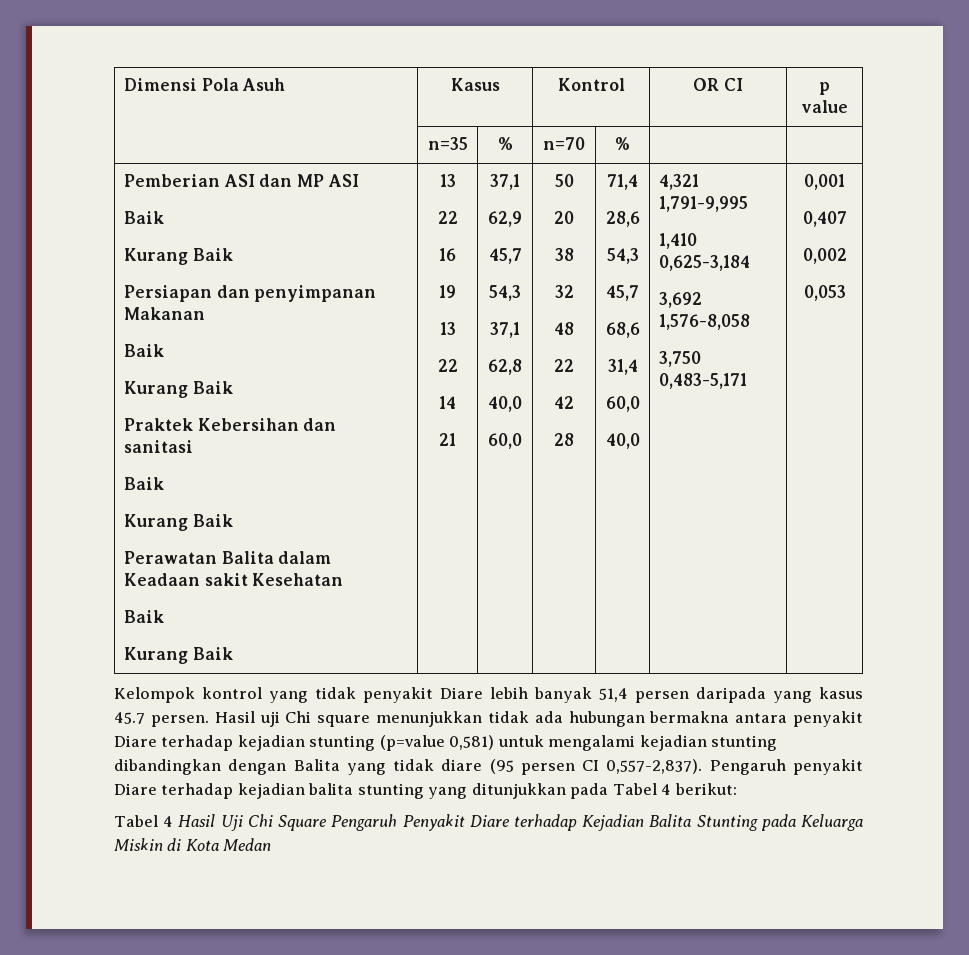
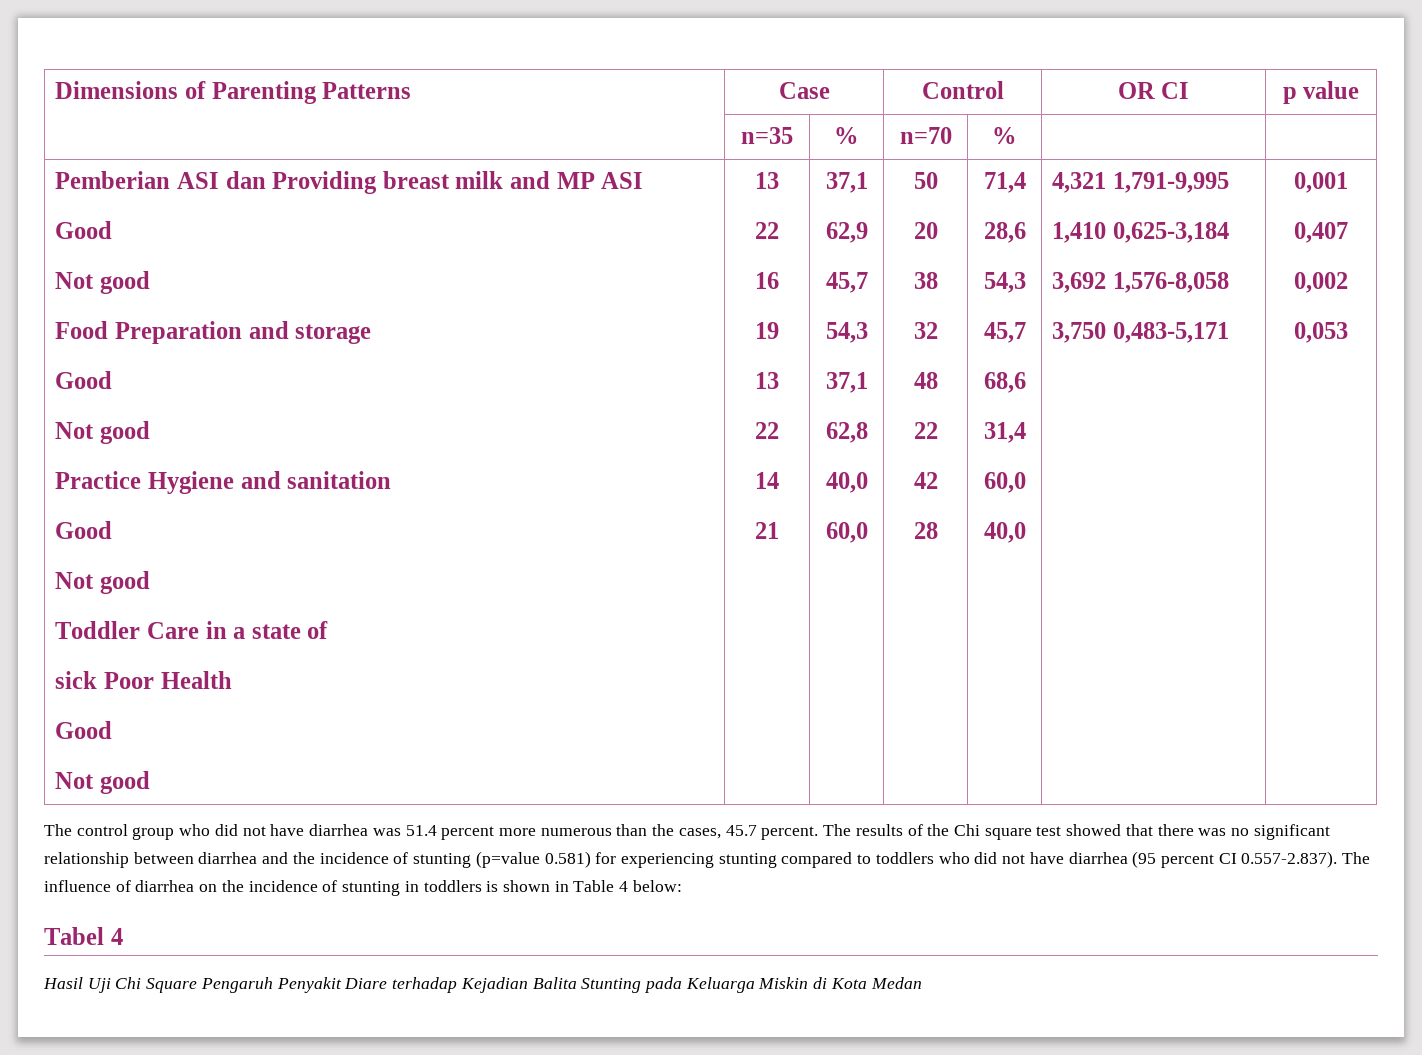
- Dimensi Pola Asuh | Kasus | Kontrol | OR CI | p value
+ Dimensions of Parenting Patterns | Case | Control | OR CI | p value
- Pemberian ASI dan MP ASI
- Baik
- Kurang Baik
- Persiapan dan penyimpanan Makanan
- Baik
- Kurang Baik
- Praktek Kebersihan dan sanitasi
- Baik
- Kurang Baik
- Perawatan Balita dalam Keadaan sakit Kesehatan
- Baik
- Kurang Baik
+ Pemberian ASI dan Providing breast milk and MP ASI
+ Good
+ Not good
+ Food Preparation and storage
+ Good
+ Not good
+ Practice Hygiene and sanitation
+ Good
+ Not good
+ Toddler Care in a state of
+ sick Poor Health
+ Good
+ Not good
- Kelompok kontrol yang tidak penyakit Diare lebih banyak 51,4 persen daripada yang kasus 45.7 persen. Hasil uji Chi square menunjukkan tidak ada hubungan bermakna antara penyakit Diare terhadap kejadian stunting (p=value 0,581) untuk mengalami kejadian stunting dibandingkan dengan Balita yang tidak diare (95 persen CI 0,557-2,837). Pengaruh penyakit Diare terhadap kejadian balita stunting yang ditunjukkan pada Tabel 4 berikut:
- Tabel 4 Hasil Uji Chi Square Pengaruh Penyakit Diare terhadap Kejadian Balita Stunting pada Keluarga Miskin di Kota Medan
+ The control group who did not have diarrhea was 51.4 percent more numerous than the cases, 45.7 percent. The results of the Chi square test showed that there was no significant relationship between diarrhea and the incidence of stunting (p=value 0.581) for experiencing stunting compared to toddlers who did not have diarrhea (95 percent CI 0.557-2.837). The influence of diarrhea on the incidence of stunting in toddlers is shown in Table 4 below:
+ Tabel 4
+ Hasil Uji Chi Square Pengaruh Penyakit Diare terhadap Kejadian Balita Stunting pada Keluarga Miskin di Kota Medan

